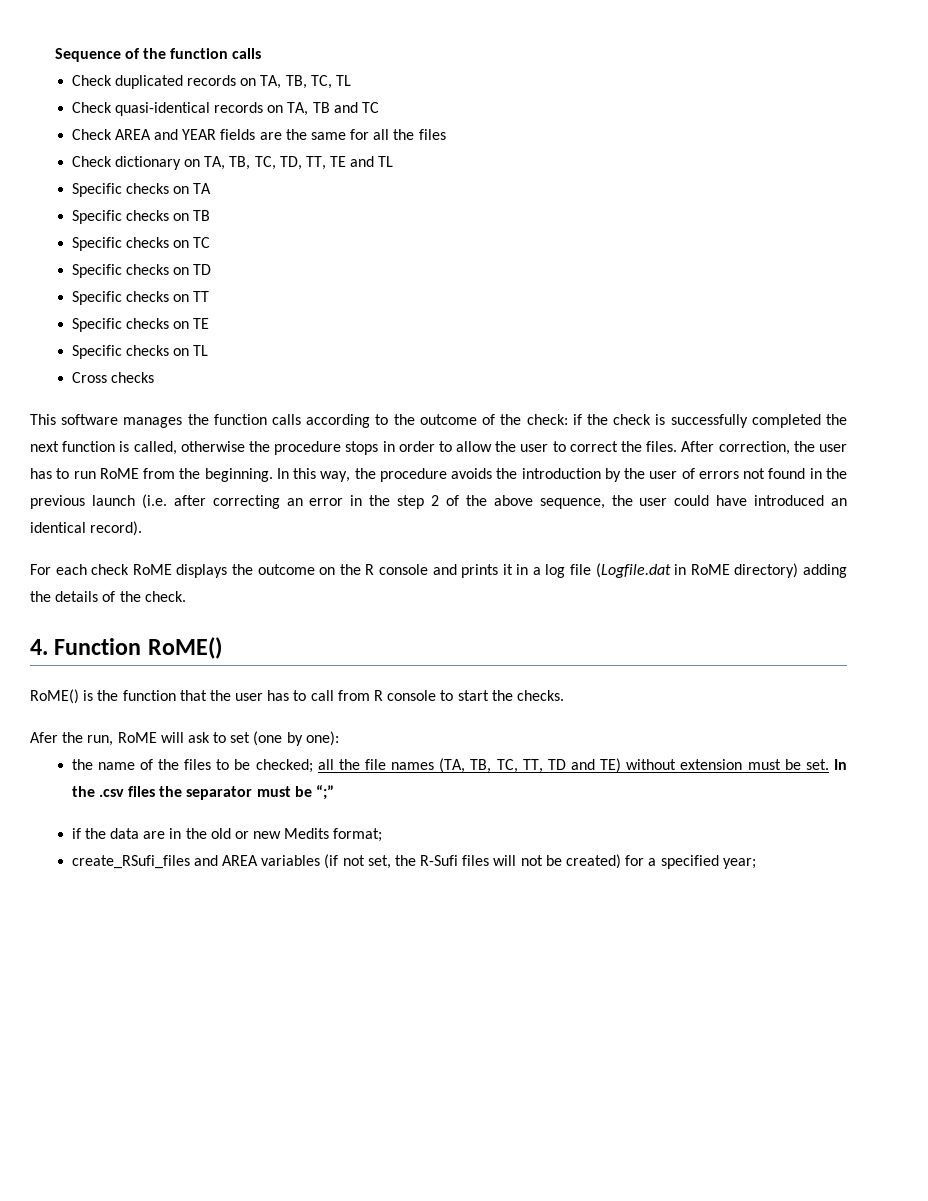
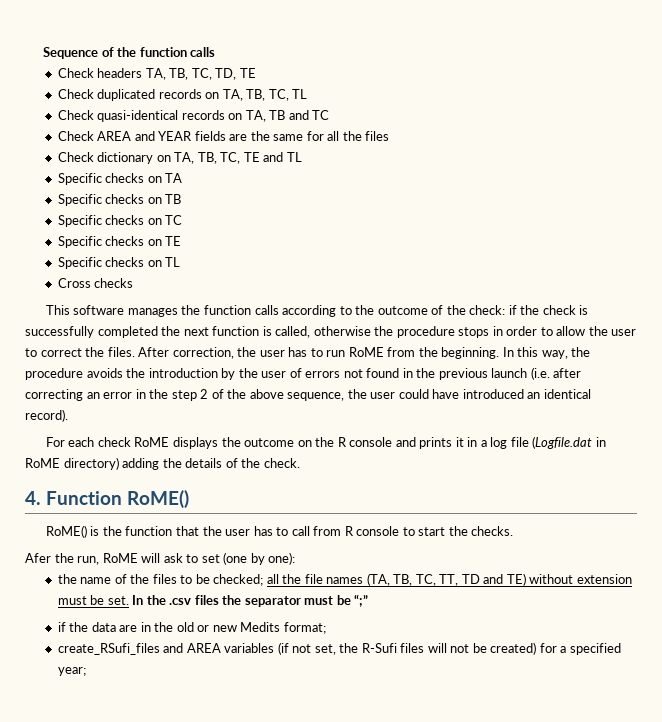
+ Check headers TA, TB, TC, TD, TE
- Check dictionary on TA, TB, TC, TD, TT, TE and TL
+ Check dictionary on TA, TB, TC, TE and TL
- Specific checks on TD
- Specific checks on TT

